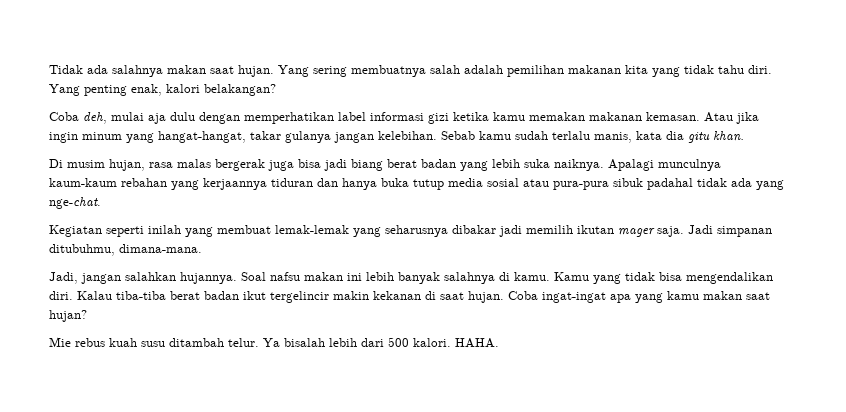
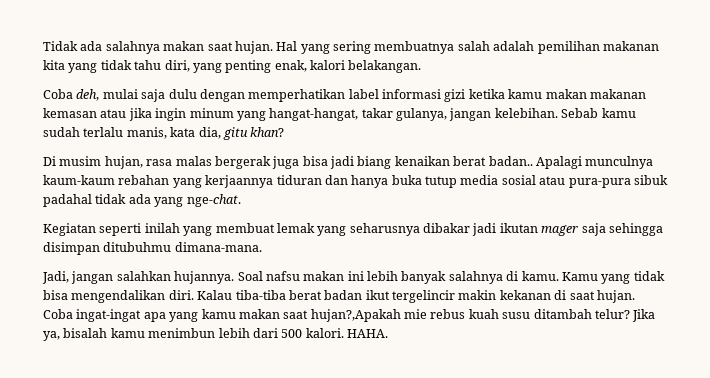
- Yang sering membuatnya salah adalah pemilihan makanan kita yang tidak tahu diri. Yang penting enak, kalori belakangan?
+ Hal yang sering membuatnya salah adalah pemilihan makanan kita yang tidak tahu diri, yang penting enak, kalori belakangan.
- Coba deh, mulai aja dulu dengan memperhatikan label informasi gizi ketika kamu memakan makanan kemasan. Atau jika ingin minum yang hangat-hangat, takar gulanya jangan kelebihan.
+ Coba deh, mulai saja dulu dengan memperhatikan label informasi gizi ketika kamu makan makanan kemasan atau jika ingin minum yang hangat-hangat, takar gulanya, jangan kelebihan.
- Sebab kamu sudah terlalu manis, kata dia gitu khan.
+ Sebab kamu sudah terlalu manis, kata dia, gitu khan?
- Di musim hujan, rasa malas bergerak juga bisa jadi biang berat badan yang lebih suka naiknya.
+ Di musim hujan, rasa malas bergerak juga bisa jadi biang kenaikan berat badan..
- Kegiatan seperti inilah yang membuat lemak-lemak yang seharusnya dibakar jadi memilih ikutan mager saja. Jadi simpanan ditubuhmu, dimana-mana.
+ Kegiatan seperti inilah yang membuat lemak yang seharusnya dibakar jadi ikutan mager saja sehingga disimpan ditubuhmu dimana-mana.
- Coba ingat-ingat apa yang kamu makan saat hujan?
- Mie rebus kuah susu ditambah telur. Ya bisalah lebih dari 500 kalori.
+ Coba ingat-ingat apa yang kamu makan saat hujan?,Apakah mie rebus kuah susu ditambah telur? Jika ya, bisalah kamu menimbun lebih dari 500 kalori.

